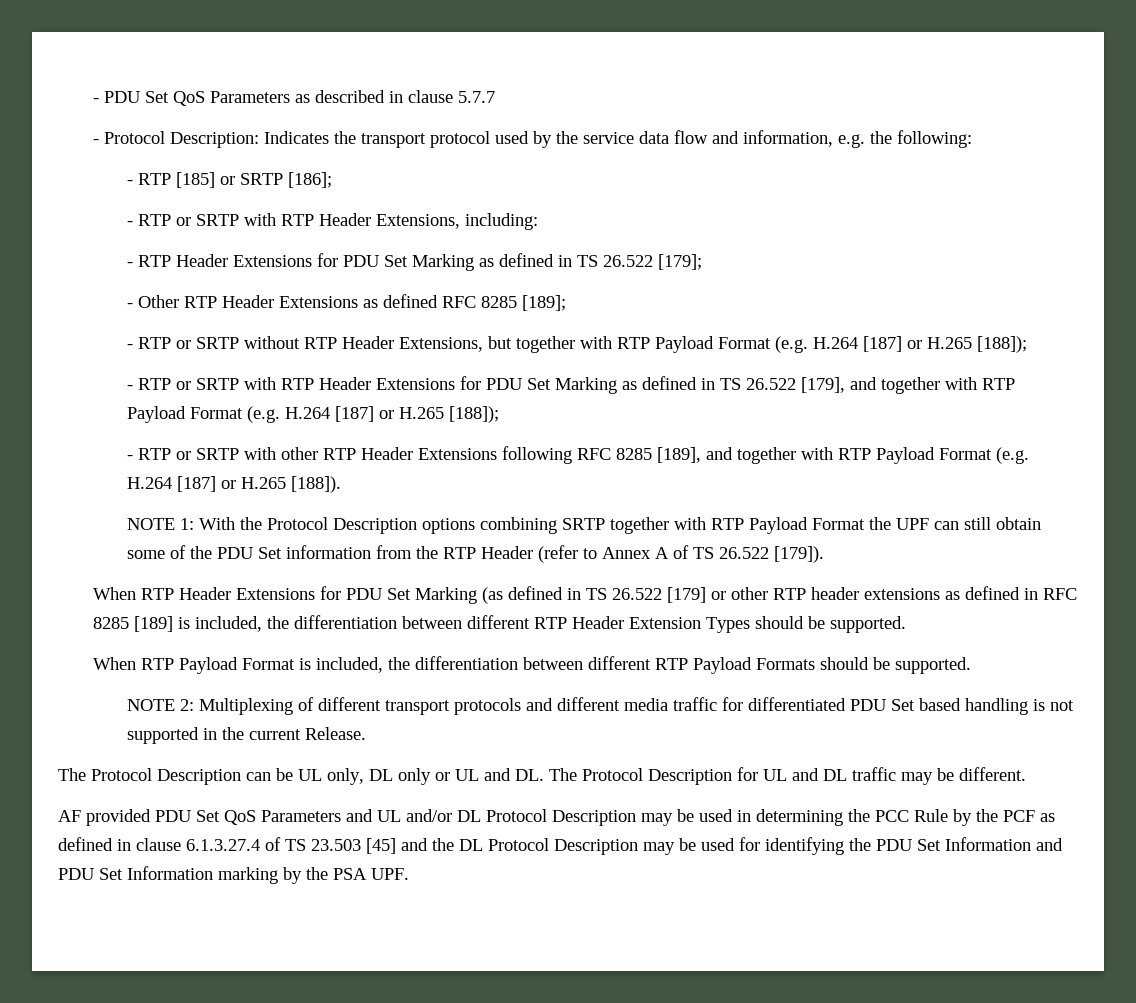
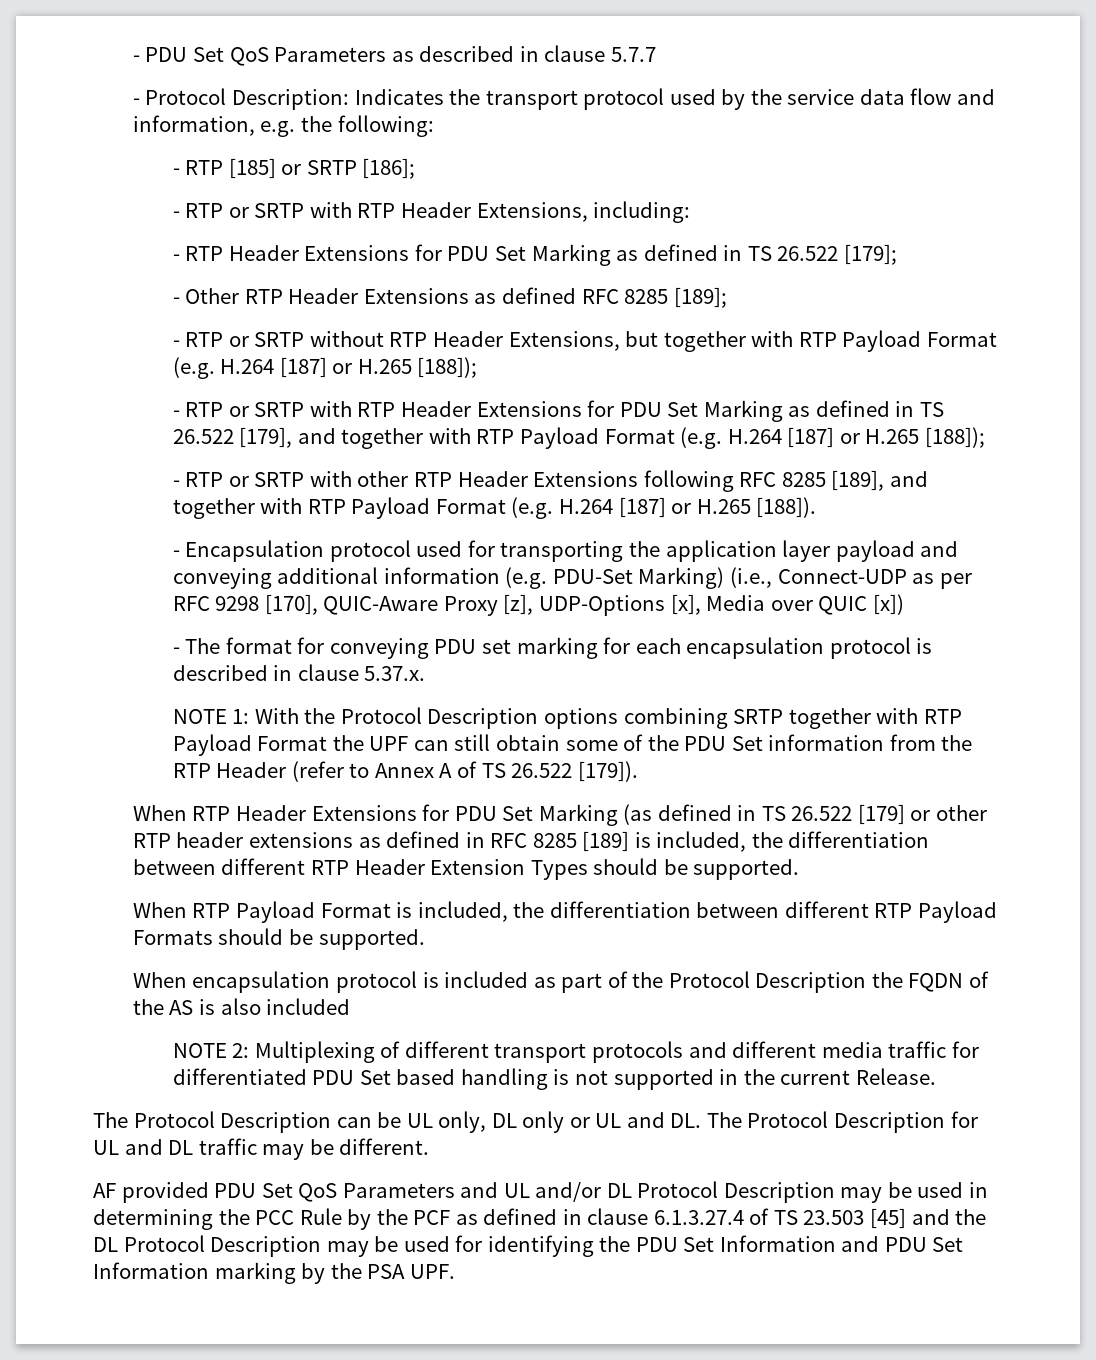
+ - Encapsulation protocol used for transporting the application layer payload and conveying additional information (e.g. PDU-Set Marking) (i.e., Connect-UDP as per RFC 9298 [170], QUIC-Aware Proxy [z], UDP-Options [x], Media over QUIC [x])
+ - The format for conveying PDU set marking for each encapsulation protocol is described in clause 5.37.x.
+ When encapsulation protocol is included as part of the Protocol Description the FQDN of the AS is also included

